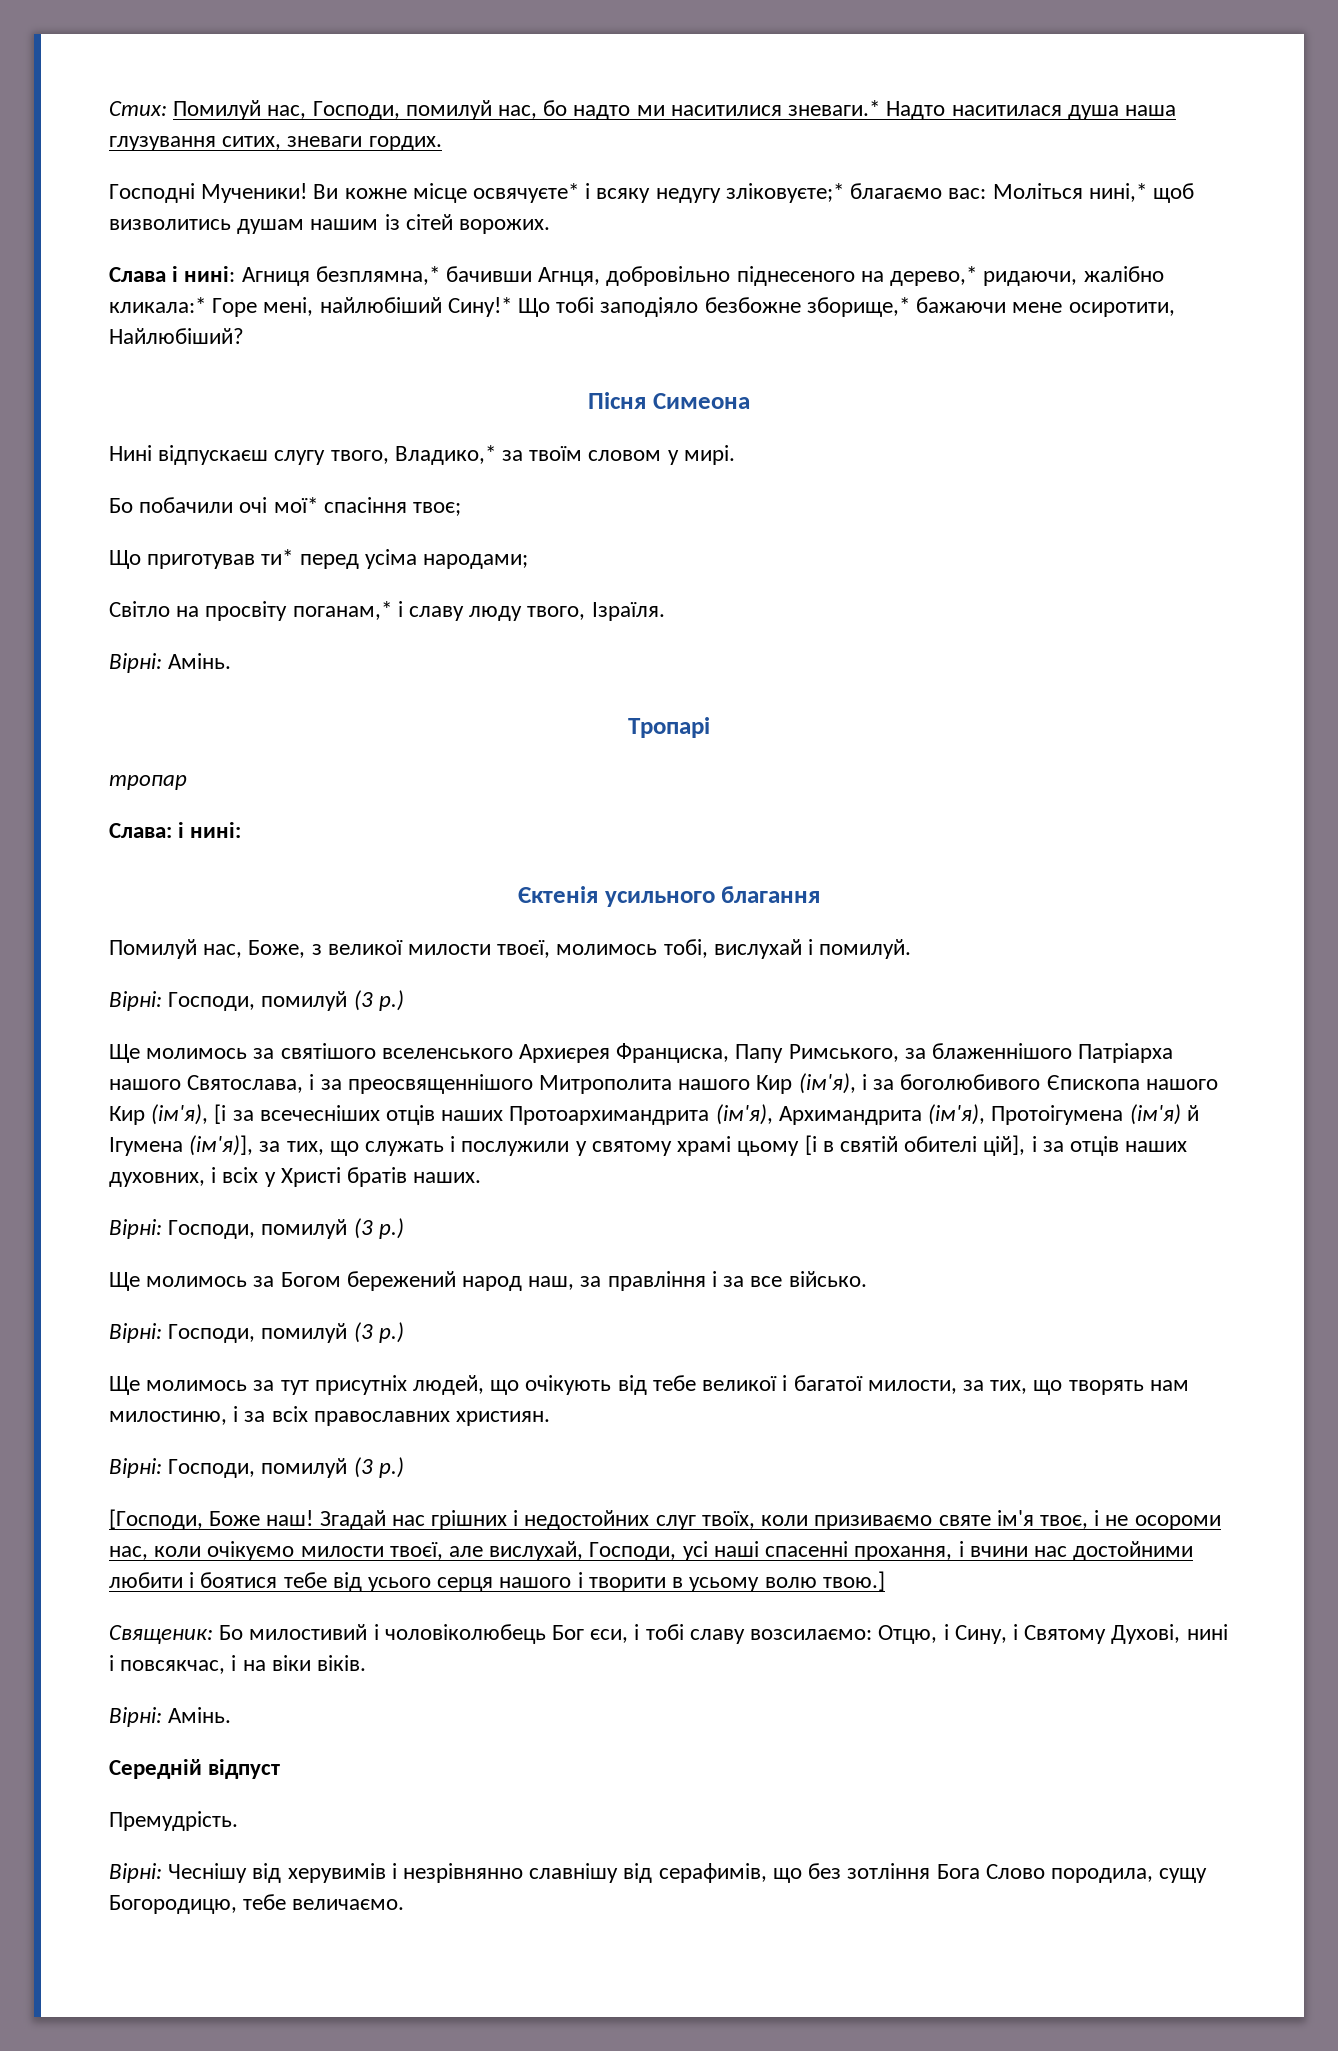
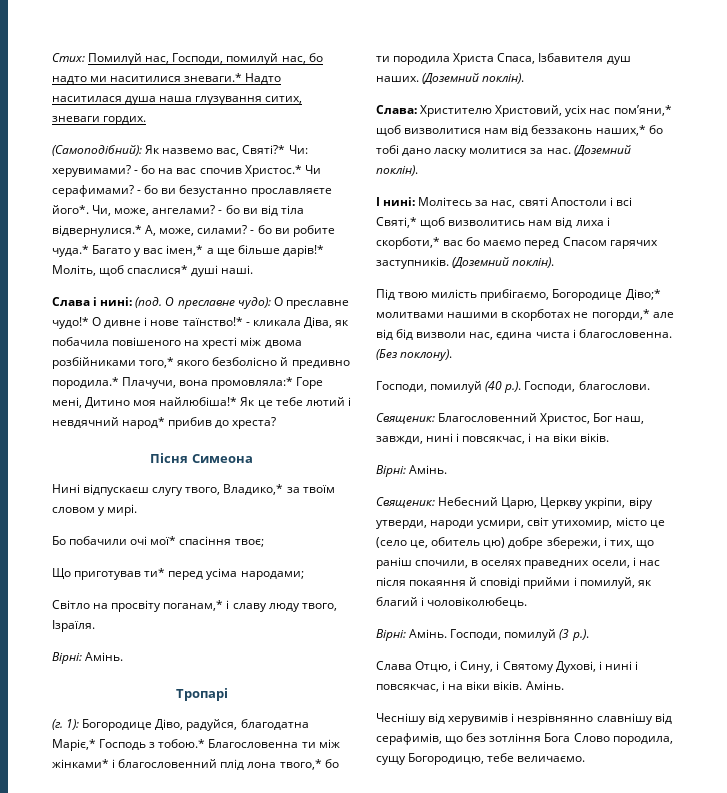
- Господні Мученики! Ви кожне місце освячуєте* і всяку недугу зліковуєте;* благаємо вас: Моліться нині,* щоб визволитись душам нашим із сітей ворожих.
- Слава і нині: Агниця безплямна,* бачивши Агнця, добровільно піднесеного на дерево,* ридаючи, жалібно кликала:* Горе мені, найлюбіший Сину!* Що тобі заподіяло безбожне зборище,* бажаючи мене осиротити, Найлюбіший?
+ (Самоподібний): Як назвемо вас, Святі?* Чи: херувимами? - бо на вас спочив Христос.* Чи серафимами? - бо ви безустанно прославляєте його*. Чи, може, ангелами? - бо ви від тіла відвернулися.* А, може, силами? - бо ви робите чуда.* Багато у вас імен,* а ще більше дарів!* Моліть, щоб спаслися* душі наші.
+ Слава і нині: (под. О преславне чудо): О преславне чудо!* О дивне і нове таїнство!* - кликала Діва, як побачила повішеного на хресті між двома розбійниками того,* якого безболісно й предивно породила.* Плачучи, вона промовляла:* Горе мені, Дитино моя найлюбіша!* Як це тебе лютий і невдячний народ* прибив до хреста?
- тропар
- Слава: і нині:
- Єктенія усильного благання
- Помилуй нас, Боже, з великої милости твоєї, молимось тобі, вислухай і помилуй.
- Вірні: Господи, помилуй (3 р.)
- Ще молимось за святішого вселенського Архиєрея Франциска, Папу Римського, за блаженнішого Патріарха нашого Святослава, і за преосвященнішого Митрополита нашого Кир (ім'я), і за боголюбивого Єпископа нашого Кир (ім'я), [і за всечесніших отців наших Протоархимандрита (ім'я), Архимандрита (ім'я), Протоігумена (ім'я) й Ігумена (ім'я)], за тих, що служать і послужили у святому храмі цьому [і в святій обителі цій], і за отців наших духовних, і всіх у Христі братів наших.
- Вірні: Господи, помилуй (3 р.)
- Ще молимось за Богом бережений народ наш, за правління і за все військо.
- Вірні: Господи, помилуй (3 р.)
- Ще молимось за тут присутніх людей, що очікують від тебе великої і багатої милости, за тих, що творять нам милостиню, і за всіх православних християн.
- Вірні: Господи, помилуй (3 р.)
- [Господи, Боже наш! Згадай нас грішних і недостойних слуг твоїх, коли призиваємо святе ім'я твоє, і не осороми нас, коли очікуємо милости твоєї, але вислухай, Господи, усі наші спасенні прохання, і вчини нас достойними любити і боятися тебе від усього серця нашого і творити в усьому волю твою.]
- Священик: Бо милостивий і чоловіколюбець Бог єси, і тобі славу возсилаємо: Отцю, і Сину, і Святому Духові, нині і повсякчас, і на віки віків.
+ (г. 1): Богородице Діво, радуйся, благодатна Маріє,* Господь з тобою.* Благословенна ти між жінками* і благословенний плід лона твого,* бо ти породила Христа Спаса, Ізбавителя душ наших. (Доземний поклін).
+ Слава: Христителю Христовий, усіх нас пом’яни,* щоб визволитися нам від беззаконь наших,* бо тобі дано ласку молитися за нас. (Доземний поклін).
+ І нині: Молітесь за нас, святі Апостоли і всі Святі,* щоб визволитись нам від лиха і скорботи,* вас бо маємо перед Спасом гарячих заступників. (Доземний поклін).
+ Під твою милість прибігаємо, Богородице Діво;* молитвами нашими в скорботах не погорди,* але від бід визволи нас, єдина чиста і благословенна. (Без поклону).
+ Господи, помилуй (40 р.). Господи, благослови.
+ Священик: Благословенний Христос, Бог наш, завжди, нині і повсякчас, і на віки віків.
- Середній відпуст
- Премудрість.
- Вірні: Чеснішу від херувимів і незрівнянно славнішу від серафимів, що без зотління Бога Слово породила, сущу Богородицю, тебе величаємо.
+ Священик: Небесний Царю, Церкву укріпи, віру утверди, народи усмири, світ утихомир, місто це (село це, обитель цю) добре збережи, і тих, що раніш спочили, в оселях праведних осели, і нас після покаяння й сповіді прийми і помилуй, як благий і чоловіколюбець.
+ Вірні: Амінь. Господи, помилуй (3 р.).
+ Слава Отцю, і Сину, і Святому Духові, і нині і повсякчас, і на віки віків. Амінь.
+ Чеснішу від херувимів і незрівнянно славнішу від серафимів, що без зотління Бога Слово породила, сущу Богородицю, тебе величаємо.

